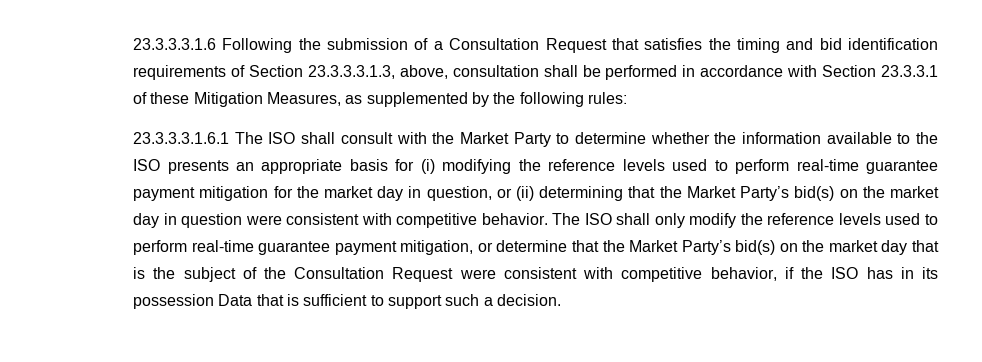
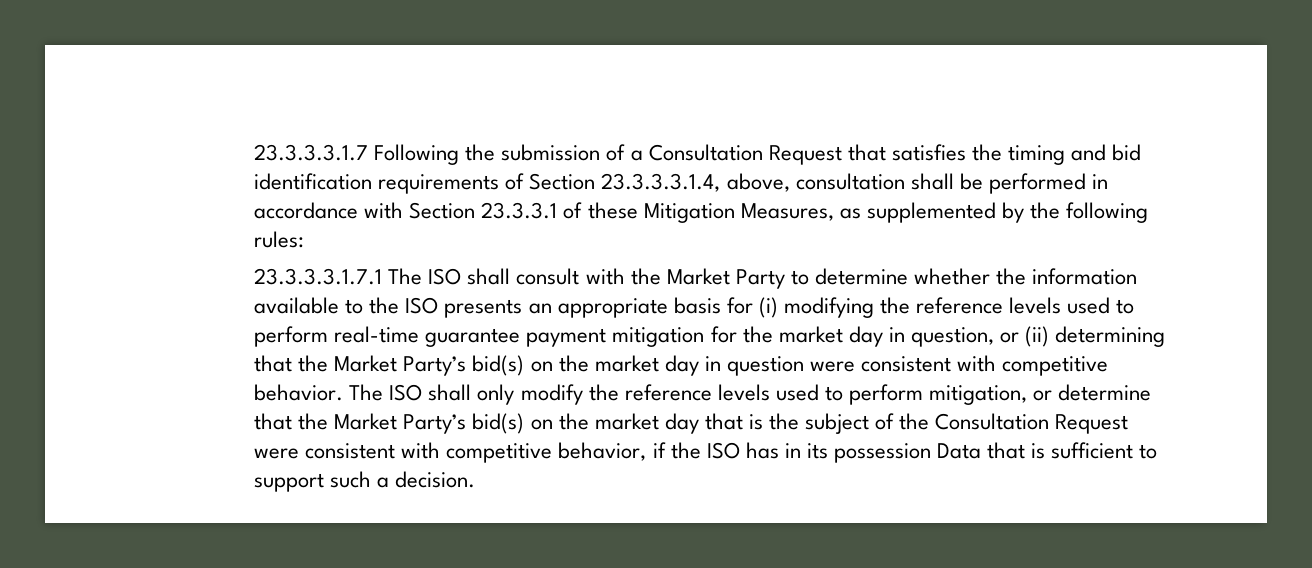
- 23.3.3.3.1.6 Following the submission of a Consultation Request that satisfies the timing and bid identification requirements of Section 23.3.3.3.1.3, above, consultation shall be performed in accordance with Section 23.3.3.1 of these Mitigation Measures, as supplemented by the following rules:
+ 23.3.3.3.1.7 Following the submission of a Consultation Request that satisfies the timing and bid identification requirements of Section 23.3.3.3.1.4, above, consultation shall be performed in accordance with Section 23.3.3.1 of these Mitigation Measures, as supplemented by the following rules:
- 23.3.3.3.1.6.1 The ISO shall consult with the Market Party to determine whether the information available to the ISO presents an appropriate basis for (i) modifying the reference levels used to perform real-time guarantee payment mitigation for the market day in question, or (ii) determining that the Market Party’s bid(s) on the market day in question were consistent with competitive behavior.
+ 23.3.3.3.1.7.1 The ISO shall consult with the Market Party to determine whether the information available to the ISO presents an appropriate basis for (i) modifying the reference levels used to perform real-time guarantee payment mitigation for the market day in question, or (ii) determining that the Market Party’s bid(s) on the market day in question were consistent with competitive behavior.
- The ISO shall only modify the reference levels used to perform real-time guarantee payment mitigation, or determine that the Market Party’s bid(s) on the market day that is the subject of the Consultation Request were consistent with competitive behavior, if the ISO has in its possession Data that is sufficient to support such a decision.
+ The ISO shall only modify the reference levels used to perform mitigation, or determine that the Market Party’s bid(s) on the market day that is the subject of the Consultation Request were consistent with competitive behavior, if the ISO has in its possession Data that is sufficient to support such a decision.

